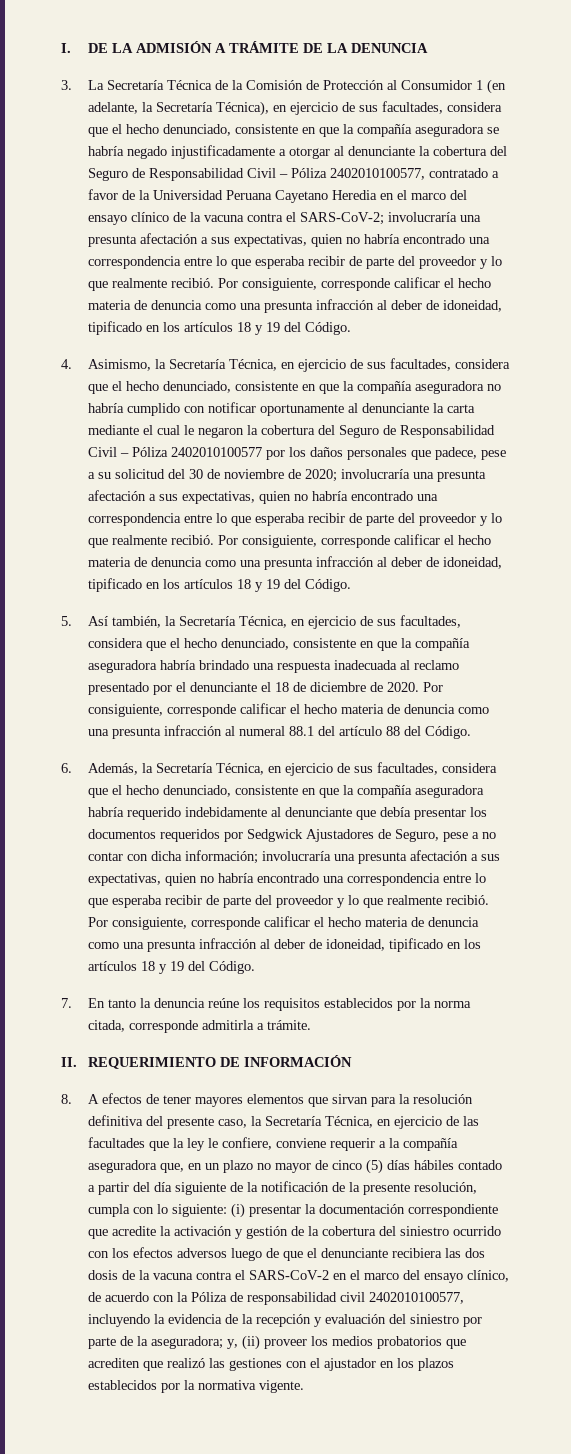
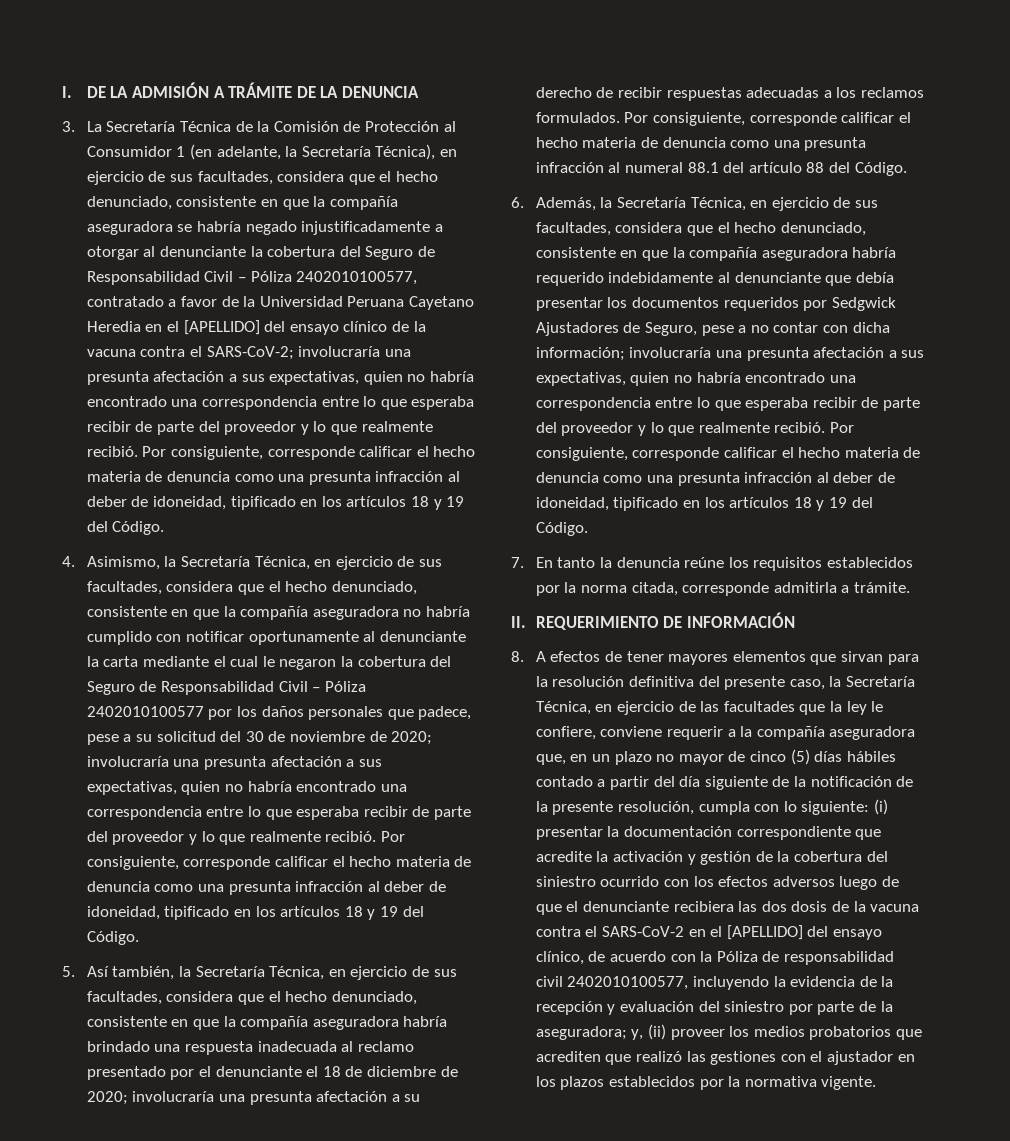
- 3. La Secretaría Técnica de la Comisión de Protección al Consumidor 1 (en adelante, la Secretaría Técnica), en ejercicio de sus facultades, considera que el hecho denunciado, consistente en que la compañía aseguradora se habría negado injustificadamente a otorgar al denunciante la cobertura del Seguro de Responsabilidad Civil – Póliza 2402010100577, contratado a favor de la Universidad Peruana Cayetano Heredia en el marco del ensayo clínico de la vacuna contra el SARS-CoV-2;
+ 3. La Secretaría Técnica de la Comisión de Protección al Consumidor 1 (en adelante, la Secretaría Técnica), en ejercicio de sus facultades, considera que el hecho denunciado, consistente en que la compañía aseguradora se habría negado injustificadamente a otorgar al denunciante la cobertura del Seguro de Responsabilidad Civil – Póliza 2402010100577, contratado a favor de la Universidad Peruana Cayetano Heredia en el [APELLIDO] del ensayo clínico de la vacuna contra el SARS-CoV-2;
- 5. Así también, la Secretaría Técnica, en ejercicio de sus facultades, considera que el hecho denunciado, consistente en que la compañía aseguradora habría brindado una respuesta inadecuada al reclamo presentado por el denunciante el 18 de diciembre de 2020.
+ 5. Así también, la Secretaría Técnica, en ejercicio de sus facultades, considera que el hecho denunciado, consistente en que la compañía aseguradora habría brindado una respuesta inadecuada al reclamo presentado por el denunciante el 18 de diciembre de 2020; involucraría una presunta afectación a su derecho de recibir respuestas adecuadas a los reclamos formulados.
- (i) presentar la documentación correspondiente que acredite la activación y gestión de la cobertura del siniestro ocurrido con los efectos adversos luego de que el denunciante recibiera las dos dosis de la vacuna contra el SARS-CoV-2 en el marco del ensayo clínico, de acuerdo con la Póliza de responsabilidad civil 2402010100577, incluyendo la evidencia de la recepción y evaluación del siniestro por parte de la aseguradora;
+ (i) presentar la documentación correspondiente que acredite la activación y gestión de la cobertura del siniestro ocurrido con los efectos adversos luego de que el denunciante recibiera las dos dosis de la vacuna contra el SARS-CoV-2 en el [APELLIDO] del ensayo clínico, de acuerdo con la Póliza de responsabilidad civil 2402010100577, incluyendo la evidencia de la recepción y evaluación del siniestro por parte de la aseguradora;

